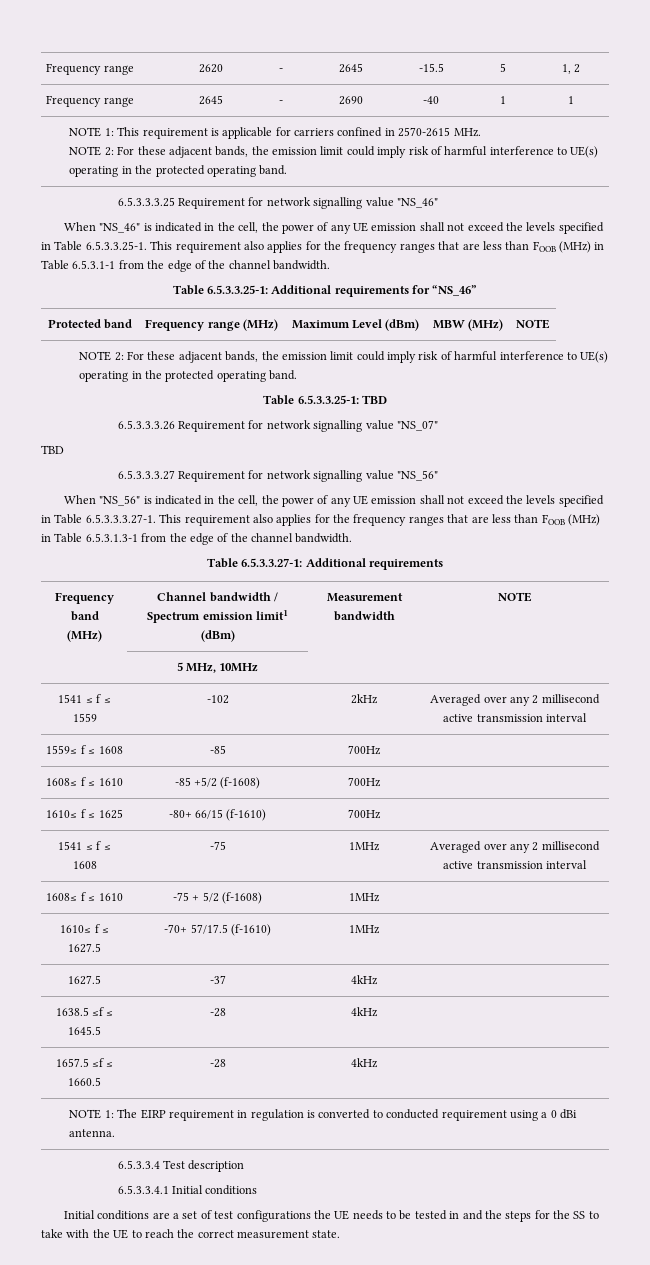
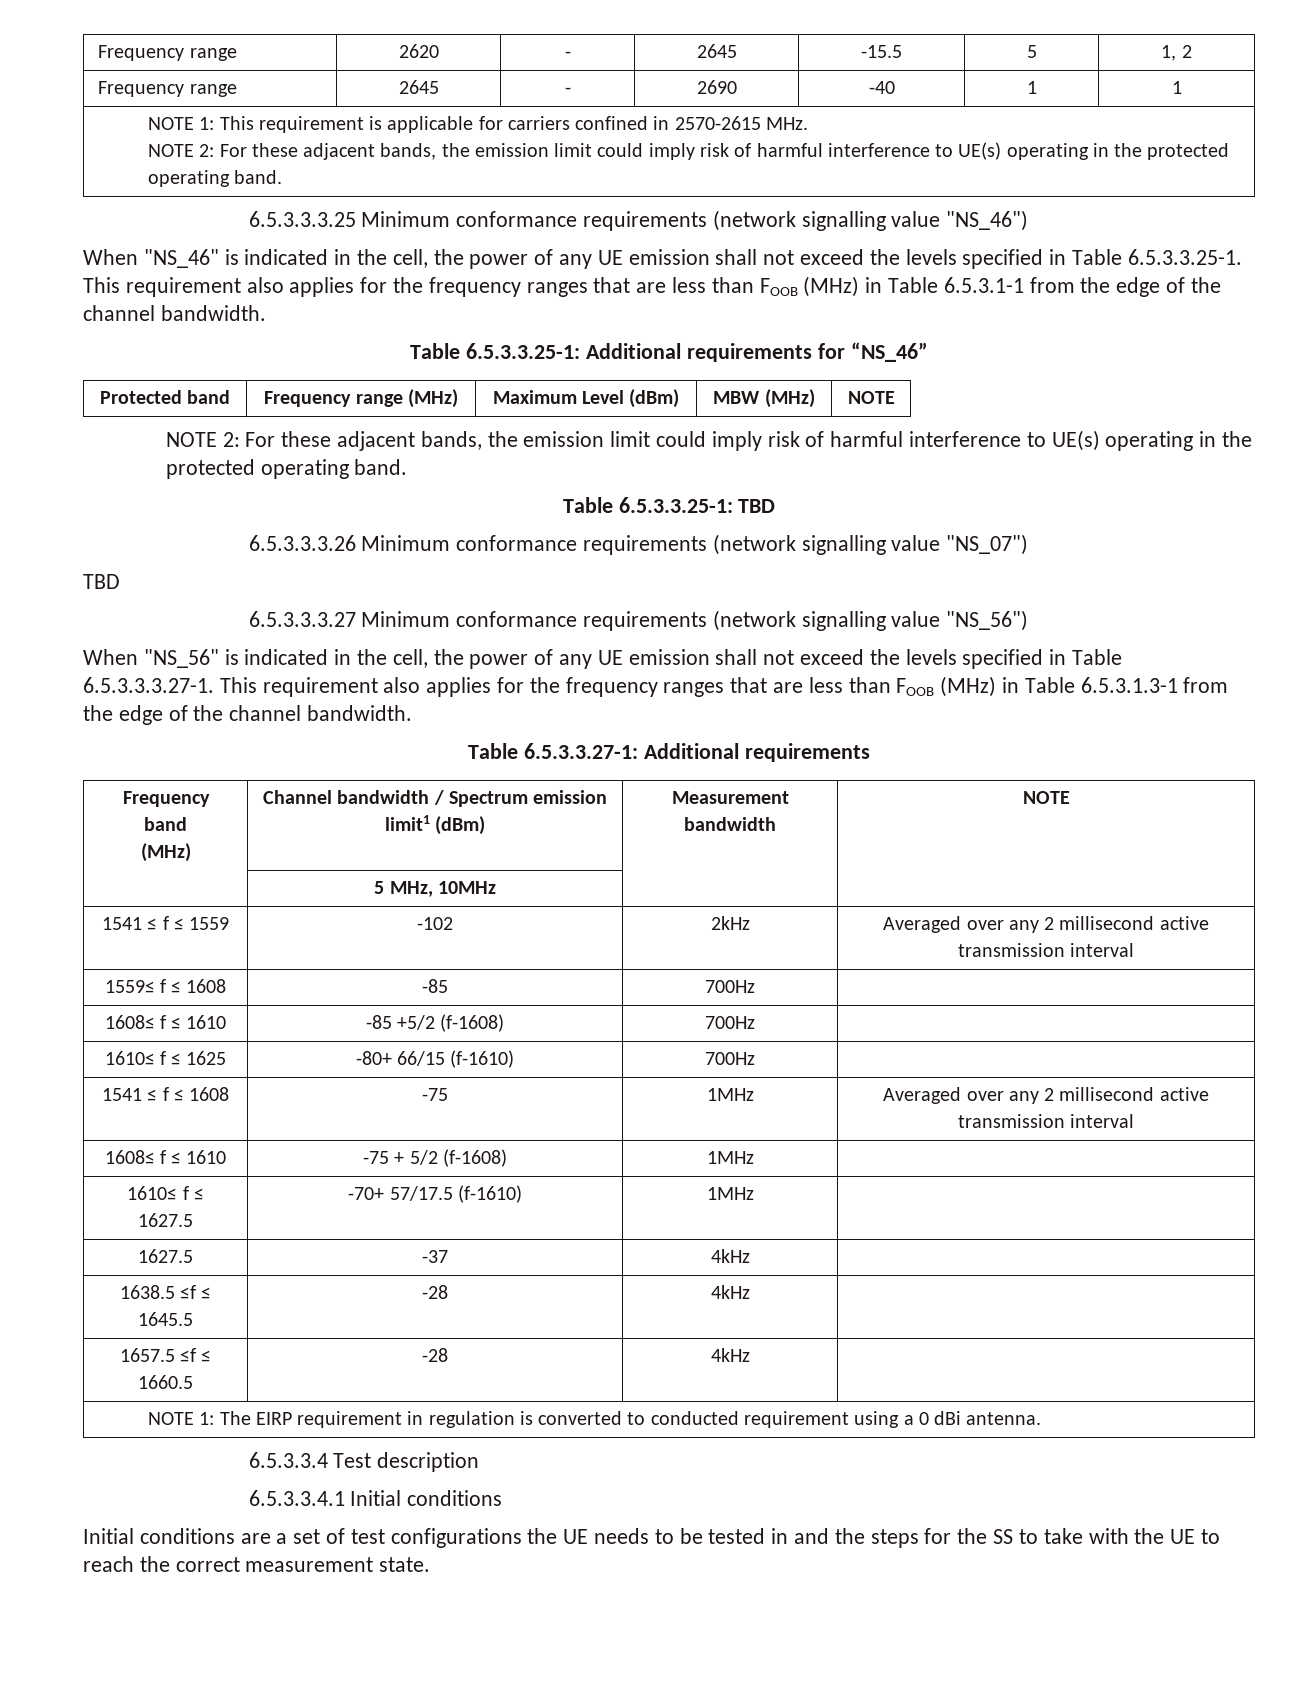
- 6.5.3.3.3.25 Requirement for network signalling value "NS_46"
+ 6.5.3.3.3.25 Minimum conformance requirements (network signalling value "NS_46")
- 6.5.3.3.3.26 Requirement for network signalling value "NS_07"
+ 6.5.3.3.3.26 Minimum conformance requirements (network signalling value "NS_07")
- 6.5.3.3.3.27 Requirement for network signalling value "NS_56"
+ 6.5.3.3.3.27 Minimum conformance requirements (network signalling value "NS_56")

